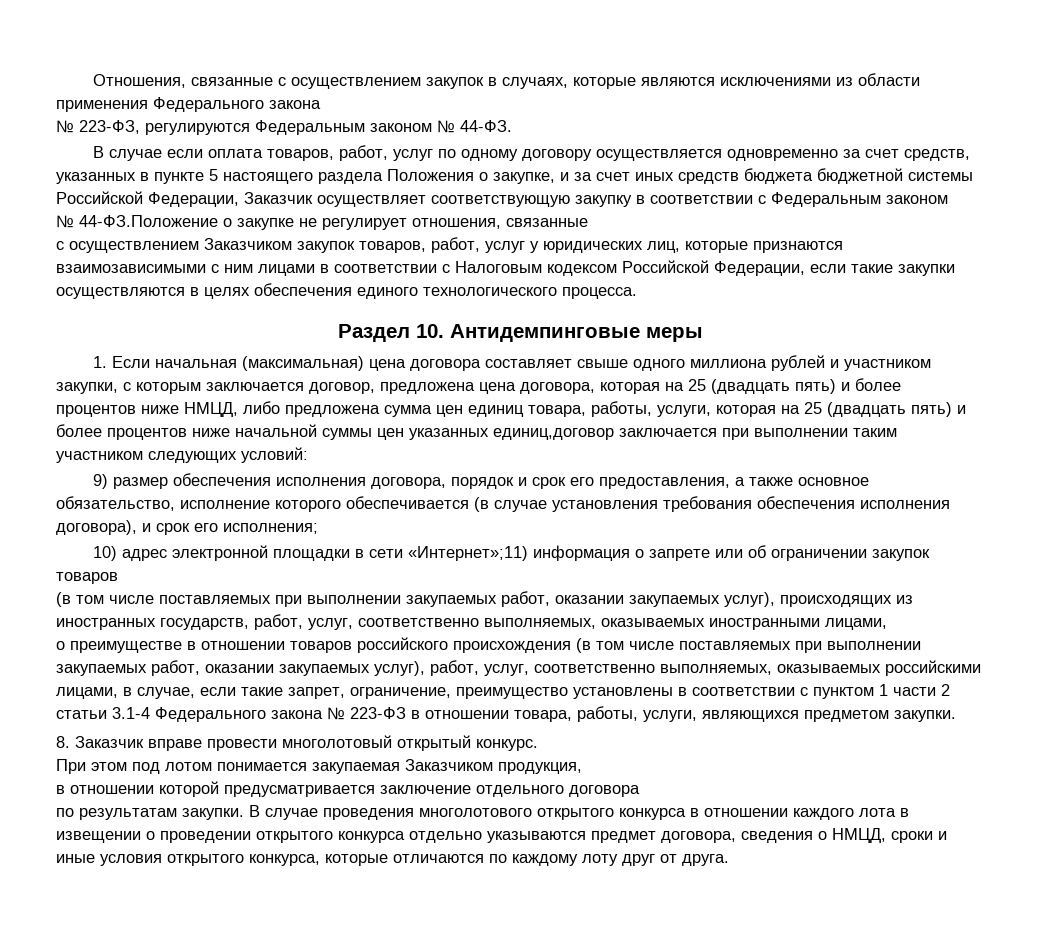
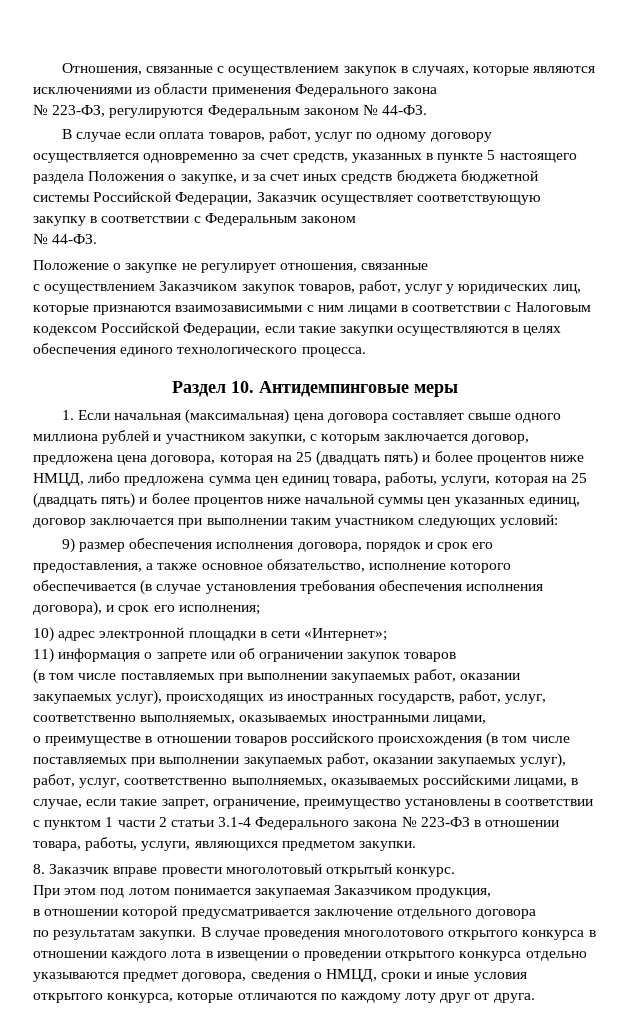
  В случае если оплата товаров, работ, услуг по одному договору осуществляется одновременно за счет средств, указанных в пункте 5 настоящего раздела Положения о закупке, и за счет иных средств бюджета бюджетной системы Российской Федерации, Заказчик осуществляет соответствующую закупку в соответствии с Федеральным законом
- № 44-ФЗ.Положение о закупке не регулирует отношения, связанные
+ № 44-ФЗ.
+ Положение о закупке не регулирует отношения, связанные
- 1. Если начальная (максимальная) цена договора составляет свыше одного миллиона рублей и участником закупки, с которым заключается договор, предложена цена договора, которая на 25 (двадцать пять) и более процентов ниже НМЦД, либо предложена сумма цен единиц товара, работы, услуги, которая на 25 (двадцать пять) и более процентов ниже начальной суммы цен указанных единиц,договор заключается при выполнении таким участником следующих условий:
+ 1. Если начальная (максимальная) цена договора составляет свыше одного миллиона рублей и участником закупки, с которым заключается договор, предложена цена договора, которая на 25 (двадцать пять) и более процентов ниже НМЦД, либо предложена сумма цен единиц товара, работы, услуги, которая на 25 (двадцать пять) и более процентов ниже начальной суммы цен указанных единиц, договор заключается при выполнении таким участником следующих условий:
- 10) адрес электронной площадки в сети «Интернет»;11) информация о запрете или об ограничении закупок товаров
+ 10) адрес электронной площадки в сети «Интернет»;
+ 11) информация о запрете или об ограничении закупок товаров

